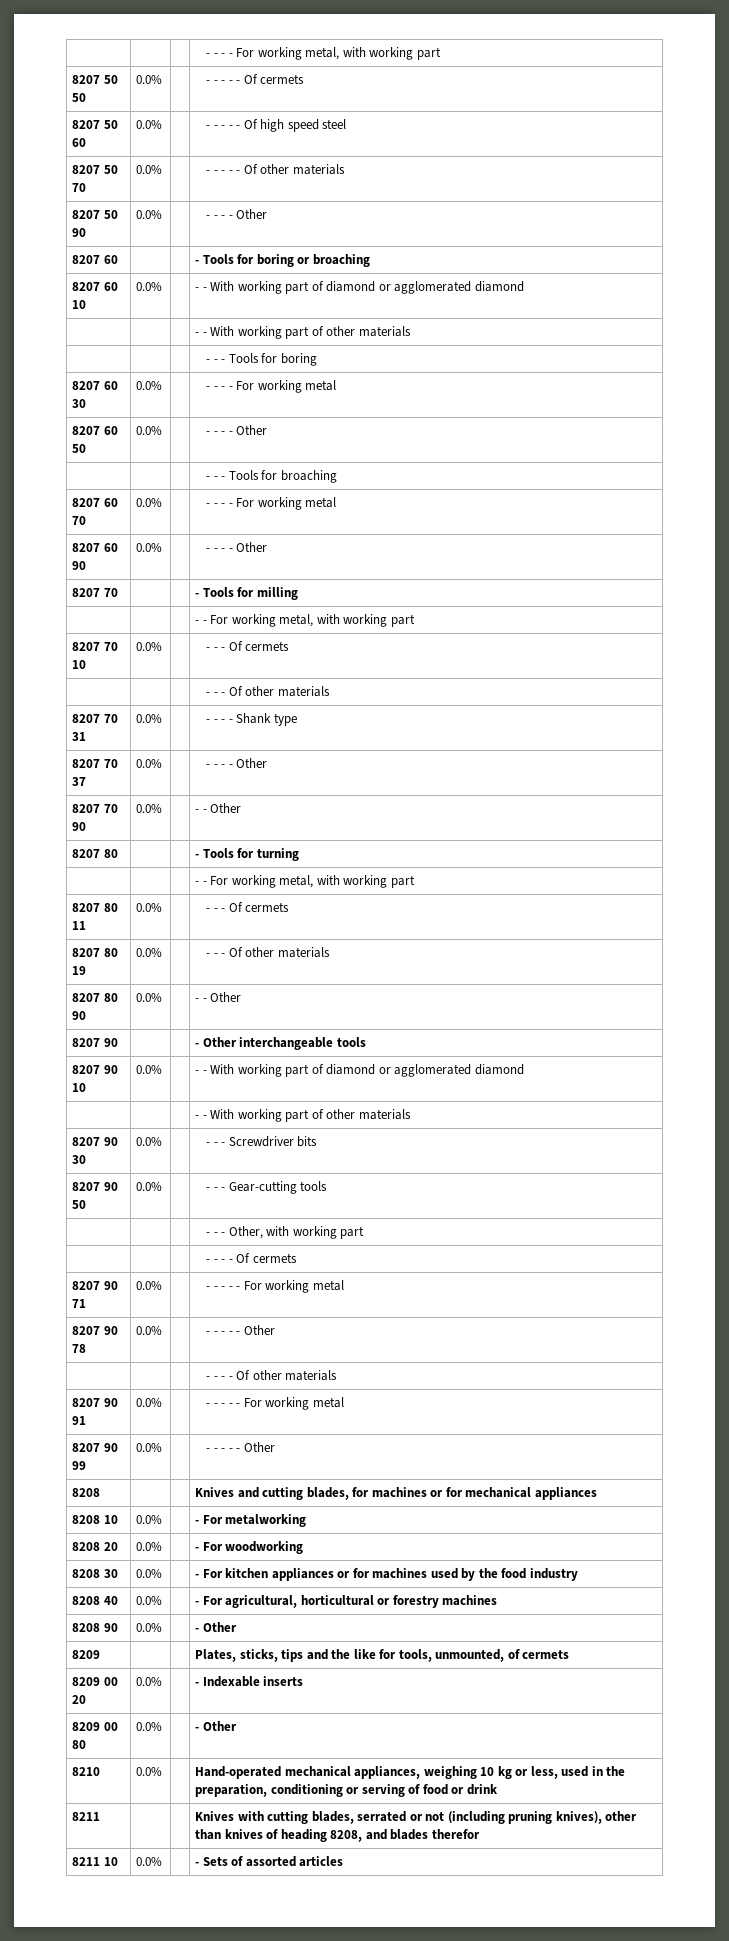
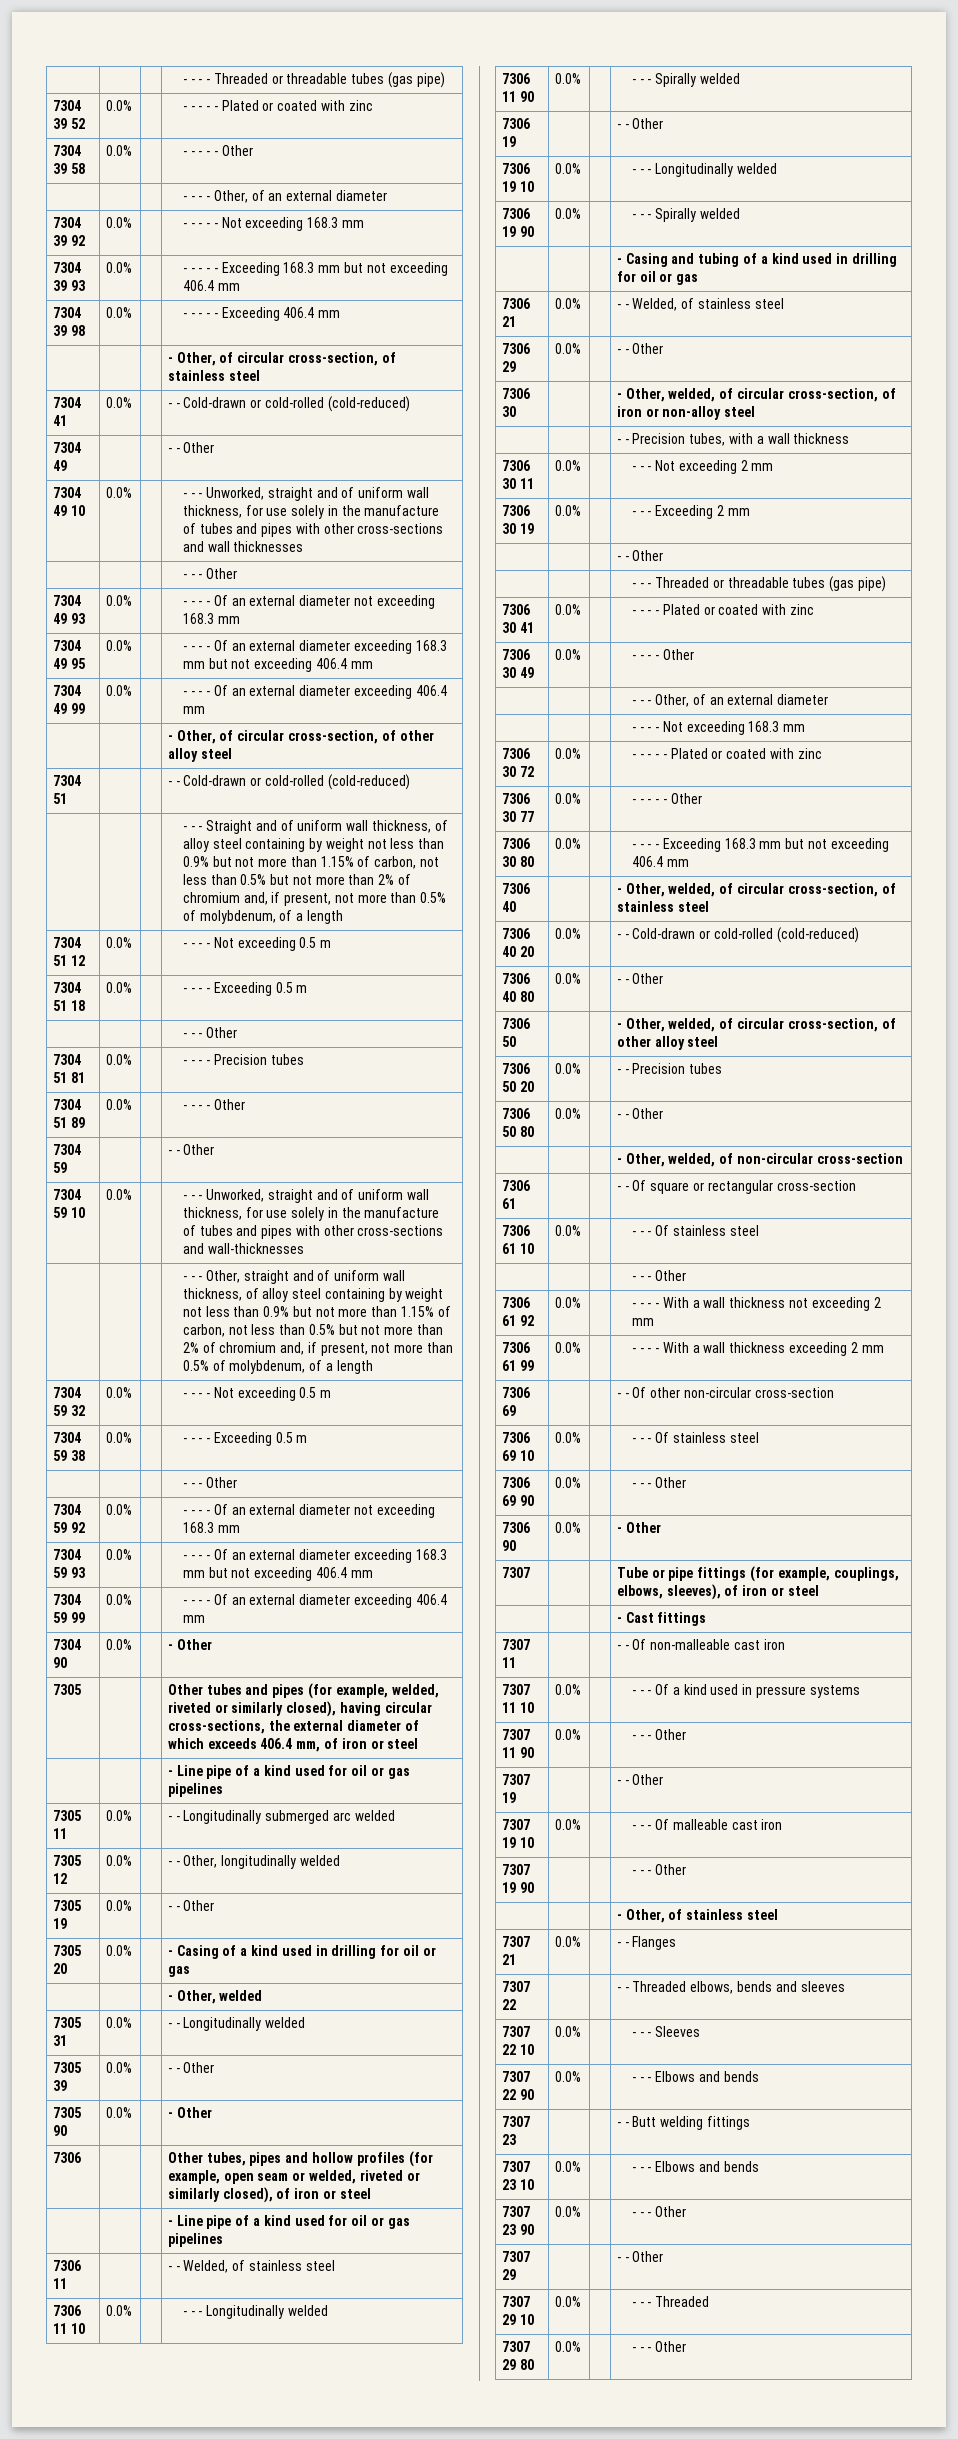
- | | | - - - - For working metal, with working part
- 8207 50 50 | 0.0% | | - - - - - Of cermets
- 8207 50 60 | 0.0% | | - - - - - Of high speed steel
- 8207 50 70 | 0.0% | | - - - - - Of other materials
- 8207 50 90 | 0.0% | | - - - - Other
- 8207 60 | | | - Tools for boring or broaching
- 8207 60 10 | 0.0% | | - - With working part of diamond or agglomerated diamond
- | | | - - With working part of other materials
- | | | - - - Tools for boring
- 8207 60 30 | 0.0% | | - - - - For working metal
- 8207 60 50 | 0.0% | | - - - - Other
- | | | - - - Tools for broaching
- 8207 60 70 | 0.0% | | - - - - For working metal
- 8207 60 90 | 0.0% | | - - - - Other
- 8207 70 | | | - Tools for milling
- | | | - - For working metal, with working part
- 8207 70 10 | 0.0% | | - - - Of cermets
- | | | - - - Of other materials
- 8207 70 31 | 0.0% | | - - - - Shank type
- 8207 70 37 | 0.0% | | - - - - Other
- 8207 70 90 | 0.0% | | - - Other
- 8207 80 | | | - Tools for turning
- | | | - - For working metal, with working part
- 8207 80 11 | 0.0% | | - - - Of cermets
- 8207 80 19 | 0.0% | | - - - Of other materials
- 8207 80 90 | 0.0% | | - - Other
- 8207 90 | | | - Other interchangeable tools
- 8207 90 10 | 0.0% | | - - With working part of diamond or agglomerated diamond
- | | | - - With working part of other materials
- 8207 90 30 | 0.0% | | - - - Screwdriver bits
- 8207 90 50 | 0.0% | | - - - Gear-cutting tools
- | | | - - - Other, with working part
- | | | - - - - Of cermets
- 8207 90 71 | 0.0% | | - - - - - For working metal
- 8207 90 78 | 0.0% | | - - - - - Other
+ | | | - - - - Threaded or threadable tubes (gas pipe)
+ 7304 39 52 | 0.0% | | - - - - - Plated or coated with zinc
+ 7304 39 58 | 0.0% | | - - - - - Other
- | | | - - - - Of other materials
- 8207 90 91 | 0.0% | | - - - - - For working metal
- 8207 90 99 | 0.0% | | - - - - - Other
- 8208 | | | Knives and cutting blades, for machines or for mechanical appliances
- 8208 10 | 0.0% | | - For metalworking
- 8208 20 | 0.0% | | - For woodworking
- 8208 30 | 0.0% | | - For kitchen appliances or for machines used by the food industry
- 8208 40 | 0.0% | | - For agricultural, horticultural or forestry machines
- 8208 90 | 0.0% | | - Other
- 8209 | | | Plates, sticks, tips and the like for tools, unmounted, of cermets
- 8209 00 20 | 0.0% | | - Indexable inserts
- 8209 00 80 | 0.0% | | - Other
- 8210 | 0.0% | | Hand-operated mechanical appliances, weighing 10 kg or less, used in the preparation, conditioning or serving of food or drink
- 8211 | | | Knives with cutting blades, serrated or not (including pruning knives), other than knives of heading 8208, and blades therefor
- 8211 10 | 0.0% | | - Sets of assorted articles
+ | | | - - - - Other, of an external diameter
+ 7304 39 92 | 0.0% | | - - - - - Not exceeding 168.3 mm
+ 7304 39 93 | 0.0% | | - - - - - Exceeding 168.3 mm but not exceeding 406.4 mm
+ 7304 39 98 | 0.0% | | - - - - - Exceeding 406.4 mm
+ | | | - Other, of circular cross-section, of stainless steel
+ 7304 41 | 0.0% | | - - Cold-drawn or cold-rolled (cold-reduced)
+ 7304 49 | | | - - Other
+ 7304 49 10 | 0.0% | | - - - Unworked, straight and of uniform wall thickness, for use solely in the manufacture of tubes and pipes with other cross-sections and wall thicknesses
+ | | | - - - Other
+ 7304 49 93 | 0.0% | | - - - - Of an external diameter not exceeding 168.3 mm
+ 7304 49 95 | 0.0% | | - - - - Of an external diameter exceeding 168.3 mm but not exceeding 406.4 mm
+ 7304 49 99 | 0.0% | | - - - - Of an external diameter exceeding 406.4 mm
+ | | | - Other, of circular cross-section, of other alloy steel
+ 7304 51 | | | - - Cold-drawn or cold-rolled (cold-reduced)
+ | | | - - - Straight and of uniform wall thickness, of alloy steel containing by weight not less than 0.9% but not more than 1.15% of carbon, not less than 0.5% but not more than 2% of chromium and, if present, not more than 0.5% of molybdenum, of a length
+ 7304 51 12 | 0.0% | | - - - - Not exceeding 0.5 m
+ 7304 51 18 | 0.0% | | - - - - Exceeding 0.5 m
+ | | | - - - Other
+ 7304 51 81 | 0.0% | | - - - - Precision tubes
+ 7304 51 89 | 0.0% | | - - - - Other
+ 7304 59 | | | - - Other
+ 7304 59 10 | 0.0% | | - - - Unworked, straight and of uniform wall thickness, for use solely in the manufacture of tubes and pipes with other cross-sections and wall-thicknesses
+ | | | - - - Other, straight and of uniform wall thickness, of alloy steel containing by weight not less than 0.9% but not more than 1.15% of carbon, not less than 0.5% but not more than 2% of chromium and, if present, not more than 0.5% of molybdenum, of a length
+ 7304 59 32 | 0.0% | | - - - - Not exceeding 0.5 m
+ 7304 59 38 | 0.0% | | - - - - Exceeding 0.5 m
+ | | | - - - Other
+ 7304 59 92 | 0.0% | | - - - - Of an external diameter not exceeding 168.3 mm
+ 7304 59 93 | 0.0% | | - - - - Of an external diameter exceeding 168.3 mm but not exceeding 406.4 mm
+ 7304 59 99 | 0.0% | | - - - - Of an external diameter exceeding 406.4 mm
+ 7304 90 | 0.0% | | - Other
+ 7305 | | | Other tubes and pipes (for example, welded, riveted or similarly closed), having circular cross-sections, the external diameter of which exceeds 406.4 mm, of iron or steel
+ | | | - Line pipe of a kind used for oil or gas pipelines
+ 7305 11 | 0.0% | | - - Longitudinally submerged arc welded
+ 7305 12 | 0.0% | | - - Other, longitudinally welded
+ 7305 19 | 0.0% | | - - Other
+ 7305 20 | 0.0% | | - Casing of a kind used in drilling for oil or gas
+ | | | - Other, welded
+ 7305 31 | 0.0% | | - - Longitudinally welded
+ 7305 39 | 0.0% | | - - Other
+ 7305 90 | 0.0% | | - Other
+ 7306 | | | Other tubes, pipes and hollow profiles (for example, open seam or welded, riveted or similarly closed), of iron or steel
+ | | | - Line pipe of a kind used for oil or gas pipelines
+ 7306 11 | | | - - Welded, of stainless steel
+ 7306 11 10 | 0.0% | | - - - Longitudinally welded
+ 7306 11 90 | 0.0% | | - - - Spirally welded
+ 7306 19 | | | - - Other
+ 7306 19 10 | 0.0% | | - - - Longitudinally welded
+ 7306 19 90 | 0.0% | | - - - Spirally welded
+ | | | - Casing and tubing of a kind used in drilling for oil or gas
+ 7306 21 | 0.0% | | - - Welded, of stainless steel
+ 7306 29 | 0.0% | | - - Other
+ 7306 30 | | | - Other, welded, of circular cross-section, of iron or non-alloy steel
+ | | | - - Precision tubes, with a wall thickness
+ 7306 30 11 | 0.0% | | - - - Not exceeding 2 mm
+ 7306 30 19 | 0.0% | | - - - Exceeding 2 mm
+ | | | - - Other
+ | | | - - - Threaded or threadable tubes (gas pipe)
+ 7306 30 41 | 0.0% | | - - - - Plated or coated with zinc
+ 7306 30 49 | 0.0% | | - - - - Other
+ | | | - - - Other, of an external diameter
+ | | | - - - - Not exceeding 168.3 mm
+ 7306 30 72 | 0.0% | | - - - - - Plated or coated with zinc
+ 7306 30 77 | 0.0% | | - - - - - Other
+ 7306 30 80 | 0.0% | | - - - - Exceeding 168.3 mm but not exceeding 406.4 mm
+ 7306 40 | | | - Other, welded, of circular cross-section, of stainless steel
+ 7306 40 20 | 0.0% | | - - Cold-drawn or cold-rolled (cold-reduced)
+ 7306 40 80 | 0.0% | | - - Other
+ 7306 50 | | | - Other, welded, of circular cross-section, of other alloy steel
+ 7306 50 20 | 0.0% | | - - Precision tubes
+ 7306 50 80 | 0.0% | | - - Other
+ | | | - Other, welded, of non-circular cross-section
+ 7306 61 | | | - - Of square or rectangular cross-section
+ 7306 61 10 | 0.0% | | - - - Of stainless steel
+ | | | - - - Other
+ 7306 61 92 | 0.0% | | - - - - With a wall thickness not exceeding 2 mm
+ 7306 61 99 | 0.0% | | - - - - With a wall thickness exceeding 2 mm
+ 7306 69 | | | - - Of other non-circular cross-section
+ 7306 69 10 | 0.0% | | - - - Of stainless steel
+ 7306 69 90 | 0.0% | | - - - Other
+ 7306 90 | 0.0% | | - Other
+ 7307 | | | Tube or pipe fittings (for example, couplings, elbows, sleeves), of iron or steel
+ | | | - Cast fittings
+ 7307 11 | | | - - Of non-malleable cast iron
+ 7307 11 10 | 0.0% | | - - - Of a kind used in pressure systems
+ 7307 11 90 | 0.0% | | - - - Other
+ 7307 19 | | | - - Other
+ 7307 19 10 | 0.0% | | - - - Of malleable cast iron
+ 7307 19 90 | | | - - - Other
+ | | | - Other, of stainless steel
+ 7307 21 | 0.0% | | - - Flanges
+ 7307 22 | | | - - Threaded elbows, bends and sleeves
+ 7307 22 10 | 0.0% | | - - - Sleeves
+ 7307 22 90 | 0.0% | | - - - Elbows and bends
+ 7307 23 | | | - - Butt welding fittings
+ 7307 23 10 | 0.0% | | - - - Elbows and bends
+ 7307 23 90 | 0.0% | | - - - Other
+ 7307 29 | | | - - Other
+ 7307 29 10 | 0.0% | | - - - Threaded
+ 7307 29 80 | 0.0% | | - - - Other

